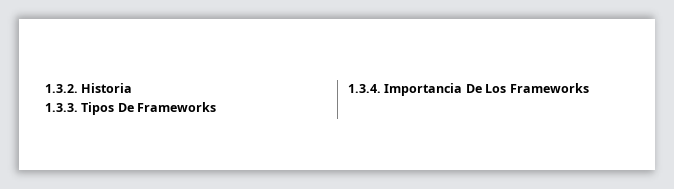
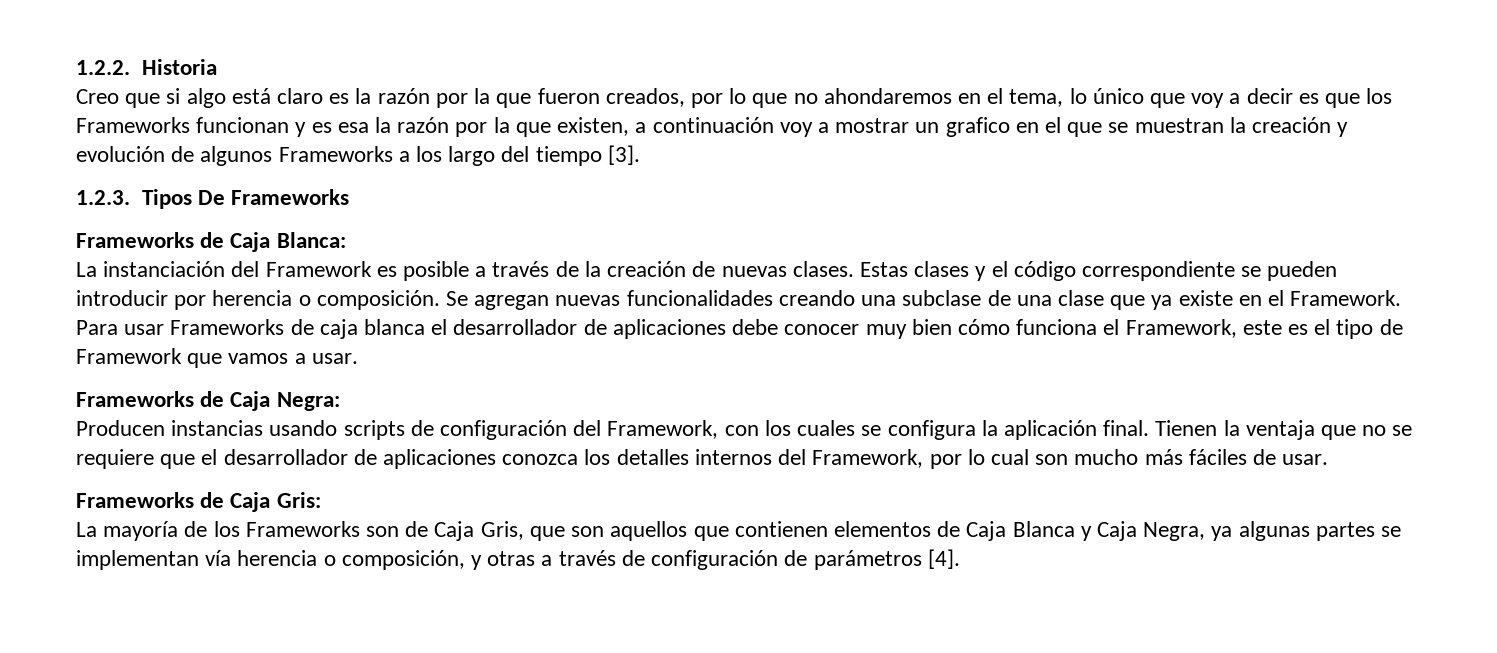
- 1.3.2. Historia
+ 1.2.2. Historia
- 1.3.3. Tipos De Frameworks
- 1.3.4. Importancia De Los Frameworks
+ Creo que si algo está claro es la razón por la que fueron creados, por lo que no ahondaremos en el tema, lo único que voy a decir es que los Frameworks funcionan y es esa la razón por la que existen, a continuación voy a mostrar un grafico en el que se muestran la creación y evolución de algunos Frameworks a los largo del tiempo [3].
+ 1.2.3. Tipos De Frameworks
+ Frameworks de Caja Blanca:
+ La instanciación del Framework es posible a través de la creación de nuevas clases. Estas clases y el código correspondiente se pueden introducir por herencia o composición. Se agregan nuevas funcionalidades creando una subclase de una clase que ya existe en el Framework. Para usar Frameworks de caja blanca el desarrollador de aplicaciones debe conocer muy bien cómo funciona el Framework, este es el tipo de Framework que vamos a usar.
+ Frameworks de Caja Negra:
+ Producen instancias usando scripts de configuración del Framework, con los cuales se configura la aplicación final. Tienen la ventaja que no se requiere que el desarrollador de aplicaciones conozca los detalles internos del Framework, por lo cual son mucho más fáciles de usar.
+ Frameworks de Caja Gris:
+ La mayoría de los Frameworks son de Caja Gris, que son aquellos que contienen elementos de Caja Blanca y Caja Negra, ya algunas partes se implementan vía herencia o composición, y otras a través de configuración de parámetros [4].

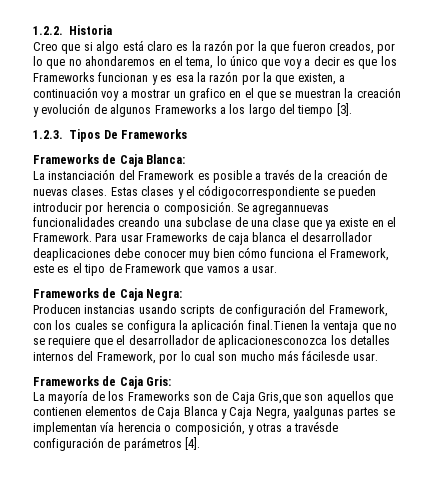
- Estas clases y el código correspondiente se pueden introducir por herencia o composición.
+ Estas clases y el códigocorrespondiente se pueden introducir por herencia o composición.
- Se agregan nuevas funcionalidades creando una subclase de una clase que ya existe en el Framework.
+ Se agregannuevas funcionalidades creando una subclase de una clase que ya existe en el Framework.
- Para usar Frameworks de caja blanca el desarrollador de aplicaciones debe conocer muy bien cómo funciona el Framework, este es el tipo de Framework que vamos a usar.
+ Para usar Frameworks de caja blanca el desarrollador deaplicaciones debe conocer muy bien cómo funciona el Framework, este es el tipo de Framework que vamos a usar.
- Producen instancias usando scripts de configuración del Framework, con los cuales se configura la aplicación final. Tienen la ventaja que no se requiere que el desarrollador de aplicaciones conozca los detalles internos del Framework, por lo cual son mucho más fáciles de usar.
+ Producen instancias usando scripts de configuración del Framework, con los cuales se configura la aplicación final.Tienen la ventaja que no se requiere que el desarrollador de aplicacionesconozca los detalles internos del Framework, por lo cual son mucho más fácilesde usar.
- La mayoría de los Frameworks son de Caja Gris, que son aquellos que contienen elementos de Caja Blanca y Caja Negra, ya algunas partes se implementan vía herencia o composición, y otras a través de configuración de parámetros [4].
+ La mayoría de los Frameworks son de Caja Gris,que son aquellos que contienen elementos de Caja Blanca y Caja Negra, yaalgunas partes se implementan vía herencia o composición, y otras a travésde configuración de parámetros [4].

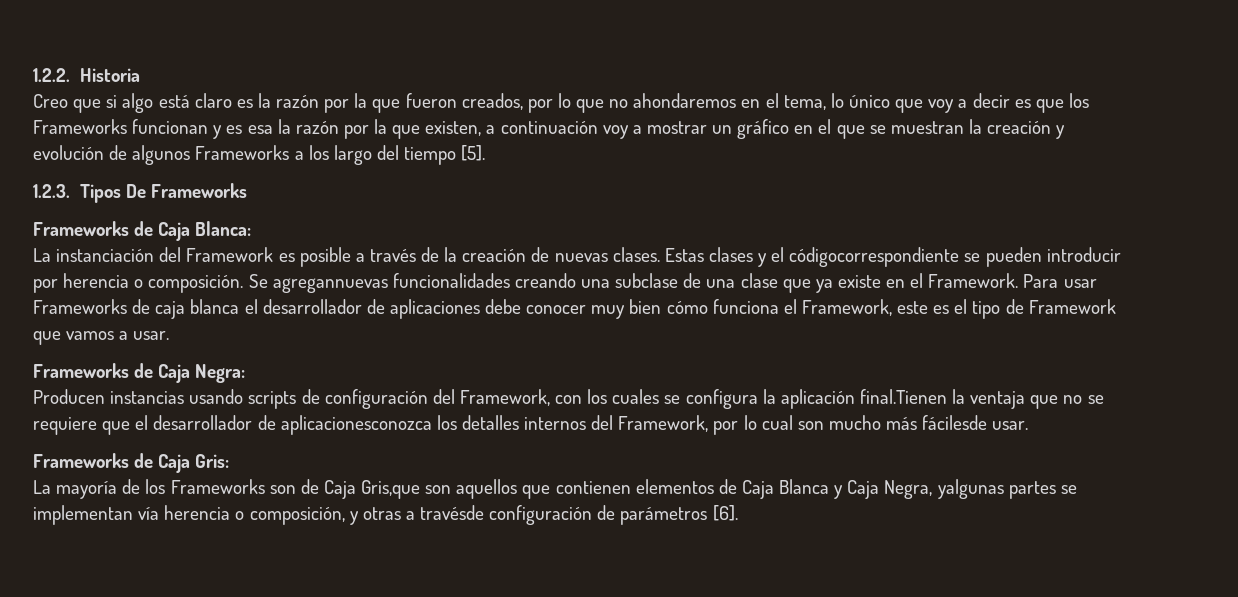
- Creo que si algo está claro es la razón por la que fueron creados, por lo que no ahondaremos en el tema, lo único que voy a decir es que los Frameworks funcionan y es esa la razón por la que existen, a continuación voy a mostrar un grafico en el que se muestran la creación y evolución de algunos Frameworks a los largo del tiempo [3].
+ Creo que si algo está claro es la razón por la que fueron creados, por lo que no ahondaremos en el tema, lo único que voy a decir es que los Frameworks funcionan y es esa la razón por la que existen, a continuación voy a mostrar un gráfico en el que se muestran la creación y evolución de algunos Frameworks a los largo del tiempo [5].
- Para usar Frameworks de caja blanca el desarrollador deaplicaciones debe conocer muy bien cómo funciona el Framework, este es el tipo de Framework que vamos a usar.
+ Para usar Frameworks de caja blanca el desarrollador de aplicaciones debe conocer muy bien cómo funciona el Framework, este es el tipo de Framework que vamos a usar.
- La mayoría de los Frameworks son de Caja Gris,que son aquellos que contienen elementos de Caja Blanca y Caja Negra, yaalgunas partes se implementan vía herencia o composición, y otras a travésde configuración de parámetros [4].
+ La mayoría de los Frameworks son de Caja Gris,que son aquellos que contienen elementos de Caja Blanca y Caja Negra, yalgunas partes se implementan vía herencia o composición, y otras a travésde configuración de parámetros [6].

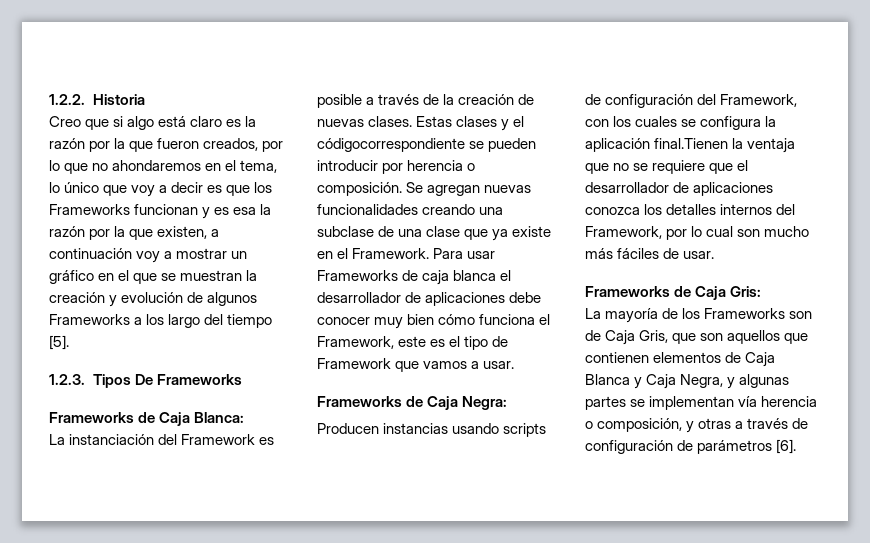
- Se agregannuevas funcionalidades creando una subclase de una clase que ya existe en el Framework.
+ Se agregan nuevas funcionalidades creando una subclase de una clase que ya existe en el Framework.
- Producen instancias usando scripts de configuración del Framework, con los cuales se configura la aplicación final.Tienen la ventaja que no se requiere que el desarrollador de aplicacionesconozca los detalles internos del Framework, por lo cual son mucho más fácilesde usar.
+ Producen instancias usando scripts de configuración del Framework, con los cuales se configura la aplicación final.Tienen la ventaja que no se requiere que el desarrollador de aplicaciones conozca los detalles internos del Framework, por lo cual son mucho más fáciles de usar.
- La mayoría de los Frameworks son de Caja Gris,que son aquellos que contienen elementos de Caja Blanca y Caja Negra, yalgunas partes se implementan vía herencia o composición, y otras a travésde configuración de parámetros [6].
+ La mayoría de los Frameworks son de Caja Gris, que son aquellos que contienen elementos de Caja Blanca y Caja Negra, y algunas partes se implementan vía herencia o composición, y otras a través de configuración de parámetros [6].

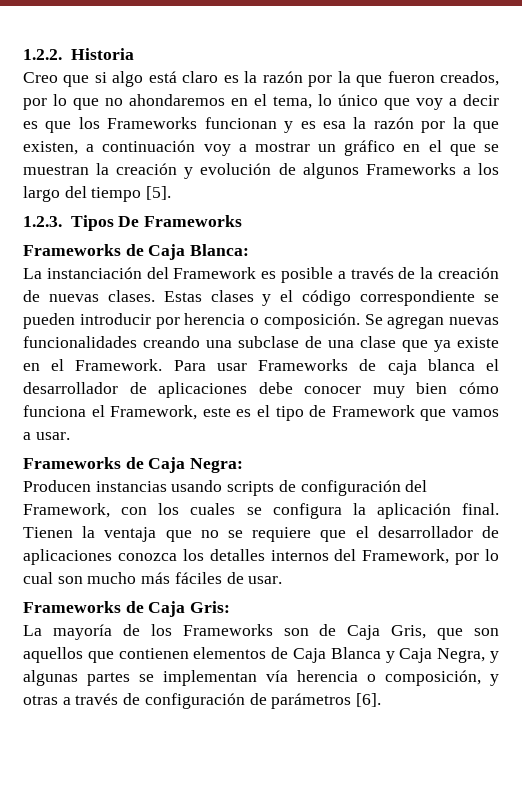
- Estas clases y el códigocorrespondiente se pueden introducir por herencia o composición.
+ Estas clases y el código correspondiente se pueden introducir por herencia o composición.
- Producen instancias usando scripts de configuración del Framework, con los cuales se configura la aplicación final.Tienen la ventaja que no se requiere que el desarrollador de aplicaciones conozca los detalles internos del Framework, por lo cual son mucho más fáciles de usar.
+ Producen instancias usando scripts de configuración del Framework, con los cuales se configura la aplicación final. Tienen la ventaja que no se requiere que el desarrollador de aplicaciones conozca los detalles internos del Framework, por lo cual son mucho más fáciles de usar.

